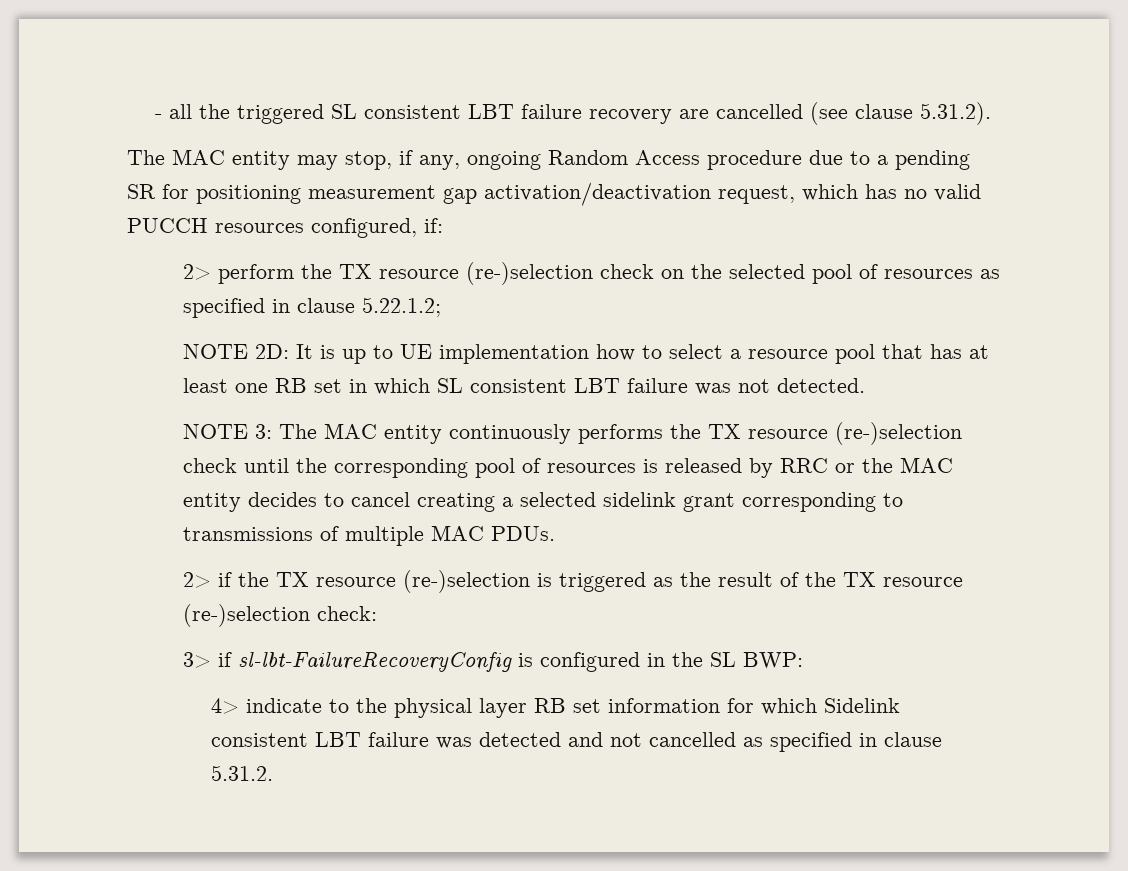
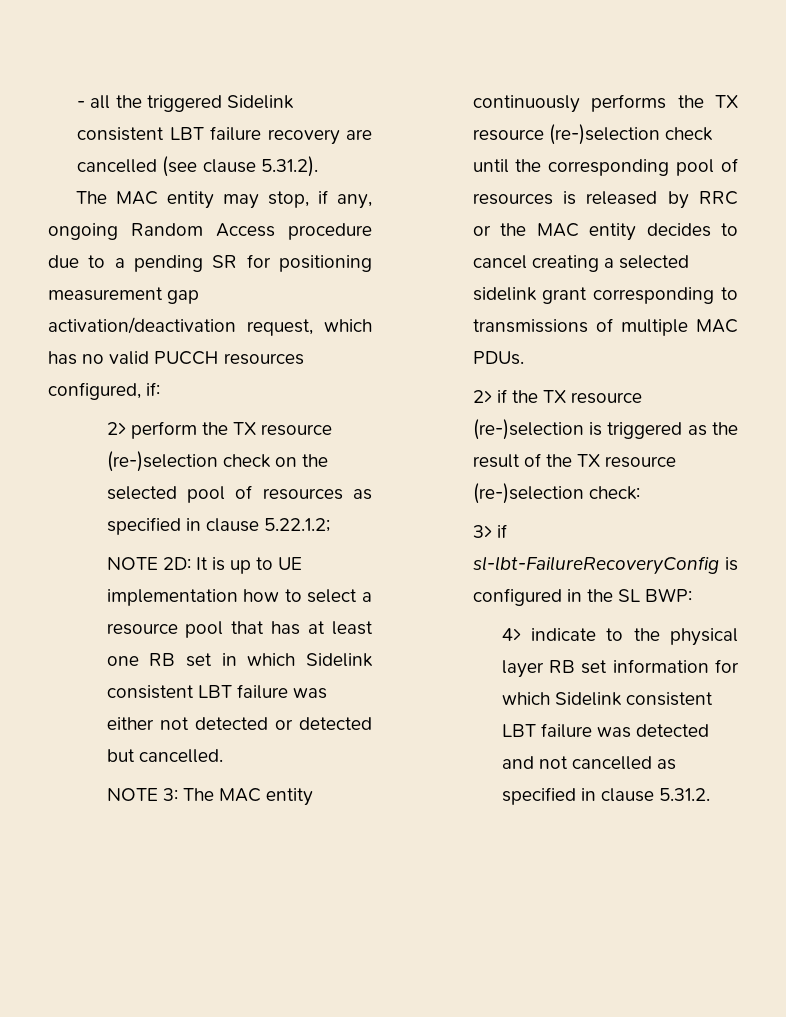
- - all the triggered SL consistent LBT failure recovery are cancelled (see clause 5.31.2).
+ - all the triggered Sidelink consistent LBT failure recovery are cancelled (see clause 5.31.2).
- NOTE 2D: It is up to UE implementation how to select a resource pool that has at least one RB set in which SL consistent LBT failure was not detected.
+ NOTE 2D: It is up to UE implementation how to select a resource pool that has at least one RB set in which Sidelink consistent LBT failure was either not detected or detected but cancelled.

